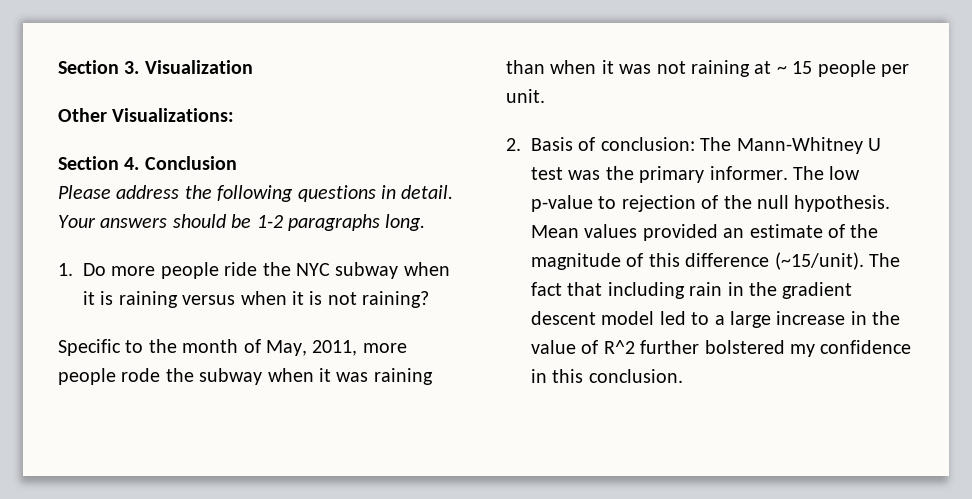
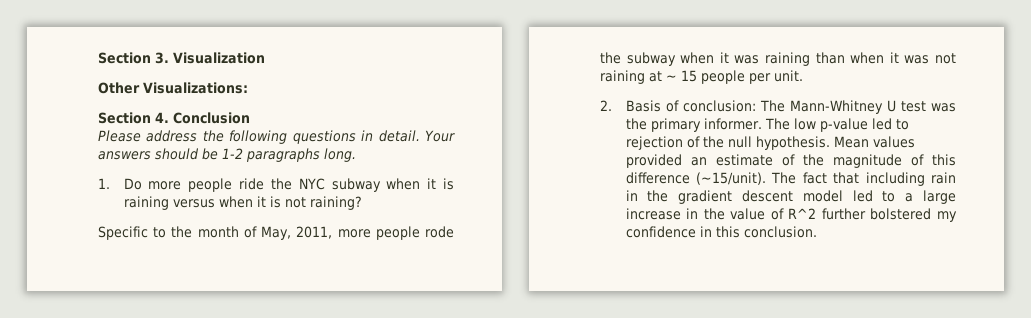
- The low p-value to rejection of the null hypothesis.
+ The low p-value led to rejection of the null hypothesis.

